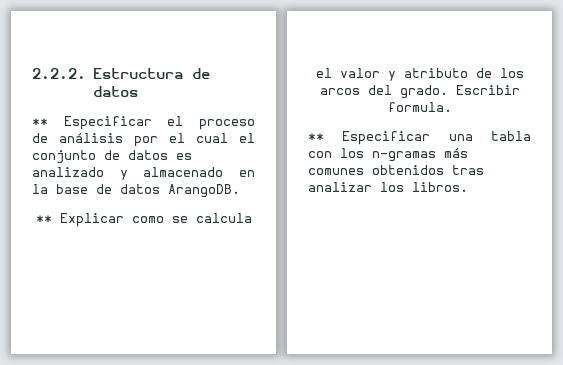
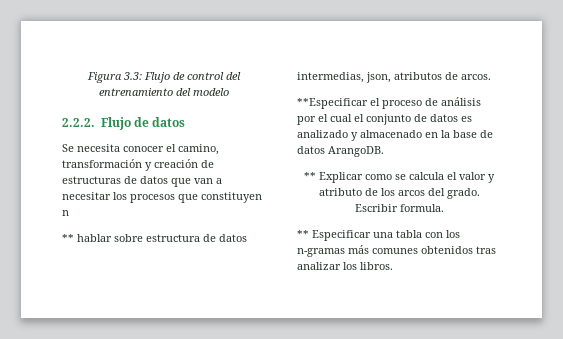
- 2.2.2. Estructura de datos
- ** Especificar el proceso de análisis por el cual el conjunto de datos es analizado y almacenado en la base de datos ArangoDB.
+ Figura 3.3: Flujo de control del entrenamiento del modelo
+ 2.2.2. Flujo de datos
+ Se necesita conocer el camino, transformación y creación de estructuras de datos que van a necesitar los procesos que constituyen n
+ ** hablar sobre estructura de datos intermedias, json, atributos de arcos.
+ **Especificar el proceso de análisis por el cual el conjunto de datos es analizado y almacenado en la base de datos ArangoDB.

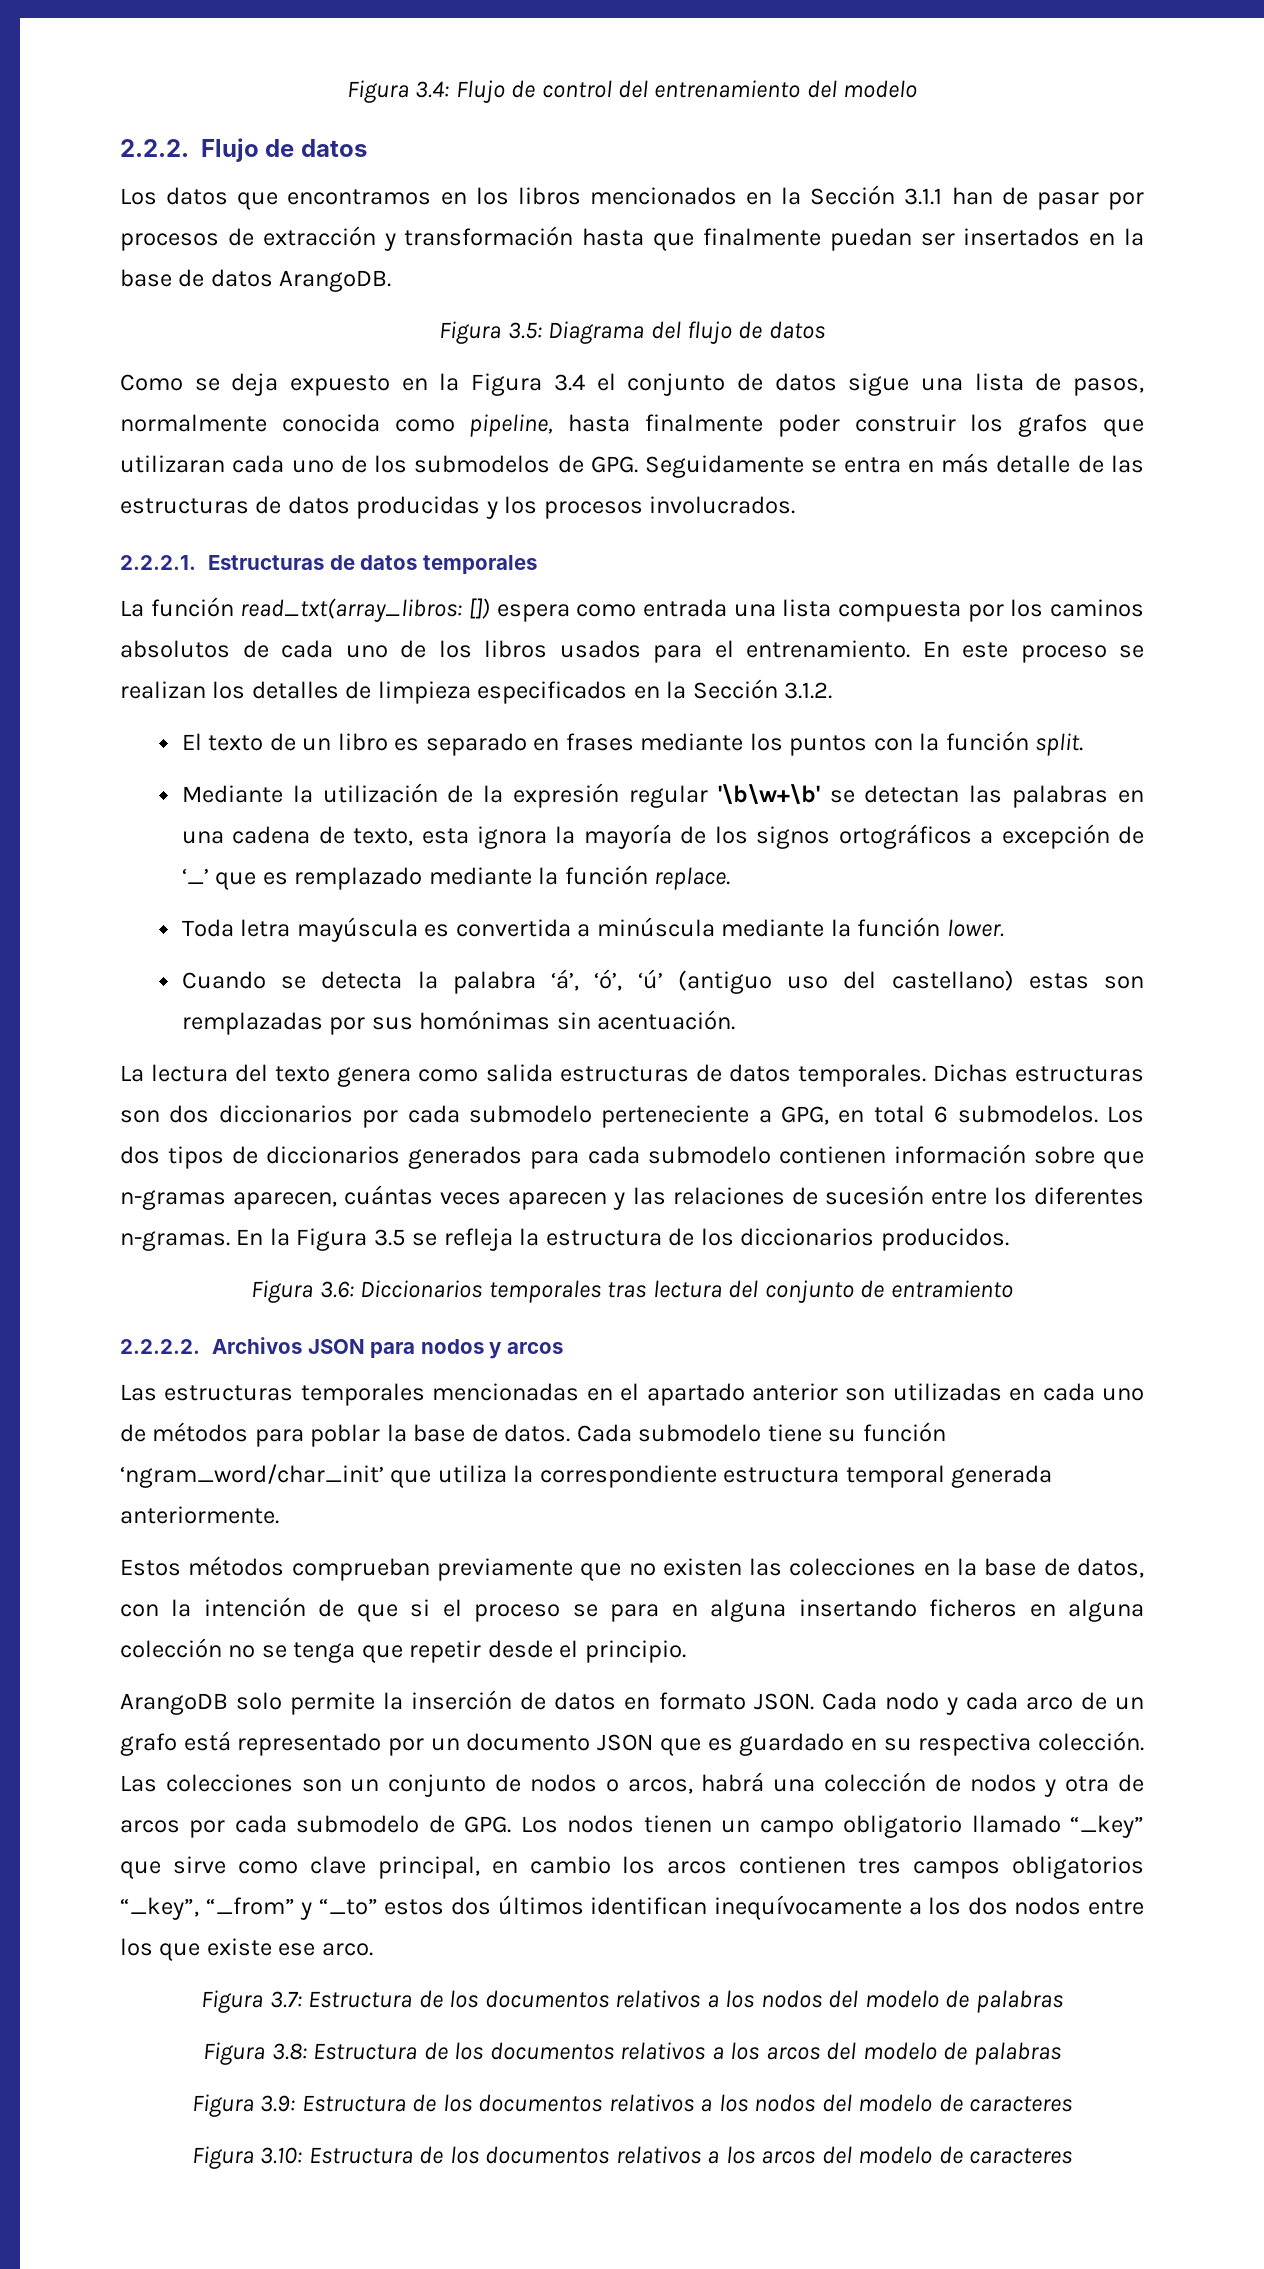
- Figura 3.3: Flujo de control del entrenamiento del modelo
+ Figura 3.4: Flujo de control del entrenamiento del modelo
- Se necesita conocer el camino, transformación y creación de estructuras de datos que van a necesitar los procesos que constituyen n
- ** hablar sobre estructura de datos intermedias, json, atributos de arcos.
- **Especificar el proceso de análisis por el cual el conjunto de datos es analizado y almacenado en la base de datos ArangoDB.
+ Los datos que encontramos en los libros mencionados en la Sección 3.1.1 han de pasar por procesos de extracción y transformación hasta que finalmente puedan ser insertados en la base de datos ArangoDB.
- ** Explicar como se calcula el valor y atributo de los arcos del grado. Escribir formula.
- ** Especificar una tabla con los n-gramas más comunes obtenidos tras analizar los libros.
+ Figura 3.5: Diagrama del flujo de datos
+ Como se deja expuesto en la Figura 3.4 el conjunto de datos sigue una lista de pasos, normalmente conocida como pipeline, hasta finalmente poder construir los grafos que utilizaran cada uno de los submodelos de GPG. Seguidamente se entra en más detalle de las estructuras de datos producidas y los procesos involucrados.
+ 2.2.2.1. Estructuras de datos temporales
+ La función read_txt(array_libros: []) espera como entrada una lista compuesta por los caminos absolutos de cada uno de los libros usados para el entrenamiento. En este proceso se realizan los detalles de limpieza especificados en la Sección 3.1.2.
+ El texto de un libro es separado en frases mediante los puntos con la función split.
+ Mediante la utilización de la expresión regular '\b\w+\b' se detectan las palabras en una cadena de texto, esta ignora la mayoría de los signos ortográficos a excepción de ‘_’ que es remplazado mediante la función replace.
+ Toda letra mayúscula es convertida a minúscula mediante la función lower.
+ Cuando se detecta la palabra ‘á’, ‘ó’, ‘ú’ (antiguo uso del castellano) estas son remplazadas por sus homónimas sin acentuación.
+ La lectura del texto genera como salida estructuras de datos temporales. Dichas estructuras son dos diccionarios por cada submodelo perteneciente a GPG, en total 6 submodelos. Los dos tipos de diccionarios generados para cada submodelo contienen información sobre que n-gramas aparecen, cuántas veces aparecen y las relaciones de sucesión entre los diferentes n-gramas. En la Figura 3.5 se refleja la estructura de los diccionarios producidos.
+ Figura 3.6: Diccionarios temporales tras lectura del conjunto de entramiento
+ 2.2.2.2. Archivos JSON para nodos y arcos
+ Las estructuras temporales mencionadas en el apartado anterior son utilizadas en cada uno de métodos para poblar la base de datos. Cada submodelo tiene su función ‘ngram_word/char_init’ que utiliza la correspondiente estructura temporal generada anteriormente.
+ Estos métodos comprueban previamente que no existen las colecciones en la base de datos, con la intención de que si el proceso se para en alguna insertando ficheros en alguna colección no se tenga que repetir desde el principio.
+ ArangoDB solo permite la inserción de datos en formato JSON. Cada nodo y cada arco de un grafo está representado por un documento JSON que es guardado en su respectiva colección. Las colecciones son un conjunto de nodos o arcos, habrá una colección de nodos y otra de arcos por cada submodelo de GPG. Los nodos tienen un campo obligatorio llamado “_key” que sirve como clave principal, en cambio los arcos contienen tres campos obligatorios “_key”, “_from” y “_to” estos dos últimos identifican inequívocamente a los dos nodos entre los que existe ese arco.
+ Figura 3.7: Estructura de los documentos relativos a los nodos del modelo de palabras
+ Figura 3.8: Estructura de los documentos relativos a los arcos del modelo de palabras
+ Figura 3.9: Estructura de los documentos relativos a los nodos del modelo de caracteres
+ Figura 3.10: Estructura de los documentos relativos a los arcos del modelo de caracteres

